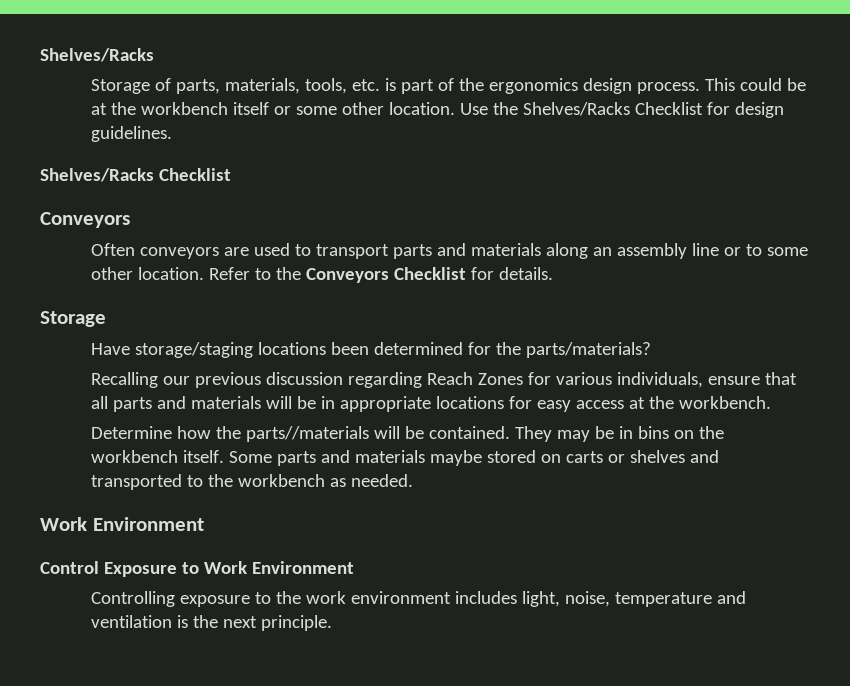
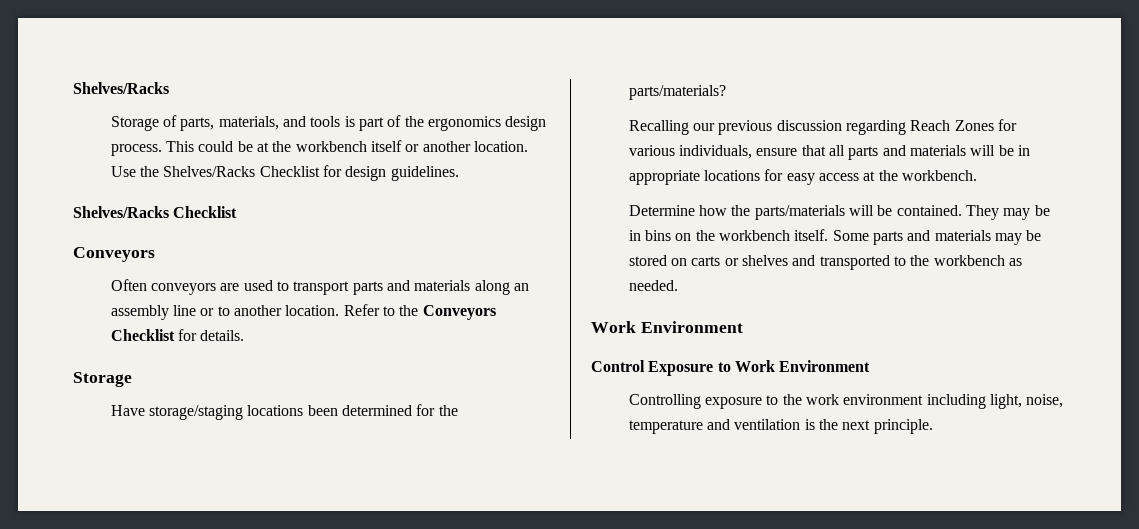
- Storage of parts, materials, tools, etc. is part of the ergonomics design process.
+ Storage of parts, materials, and tools is part of the ergonomics design process.
- This could be at the workbench itself or some other location.
+ This could be at the workbench itself or another location.
- Often conveyors are used to transport parts and materials along an assembly line or to some other location.
+ Often conveyors are used to transport parts and materials along an assembly line or to another location.
- Determine how the parts//materials will be contained.
+ Determine how the parts/materials will be contained.
- Some parts and materials maybe stored on carts or shelves and transported to the workbench as needed.
+ Some parts and materials may be stored on carts or shelves and transported to the workbench as needed.
- Controlling exposure to the work environment includes light, noise, temperature and ventilation is the next principle.
+ Controlling exposure to the work environment including light, noise, temperature and ventilation is the next principle.

